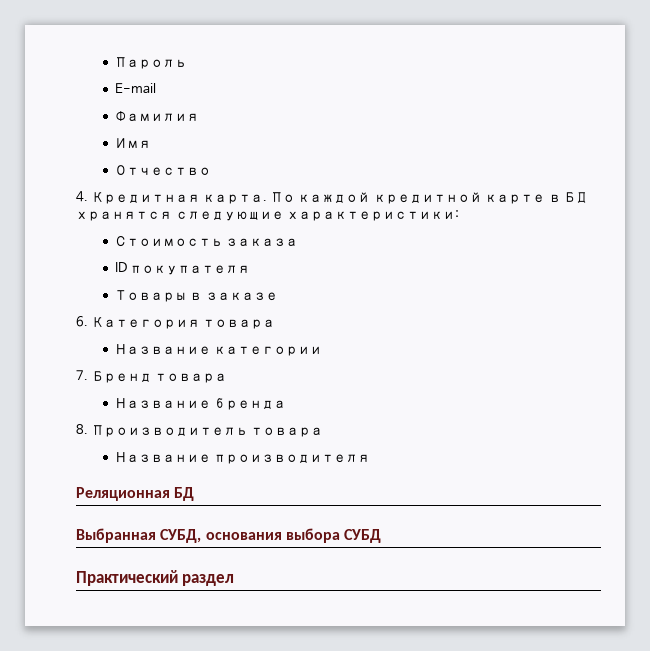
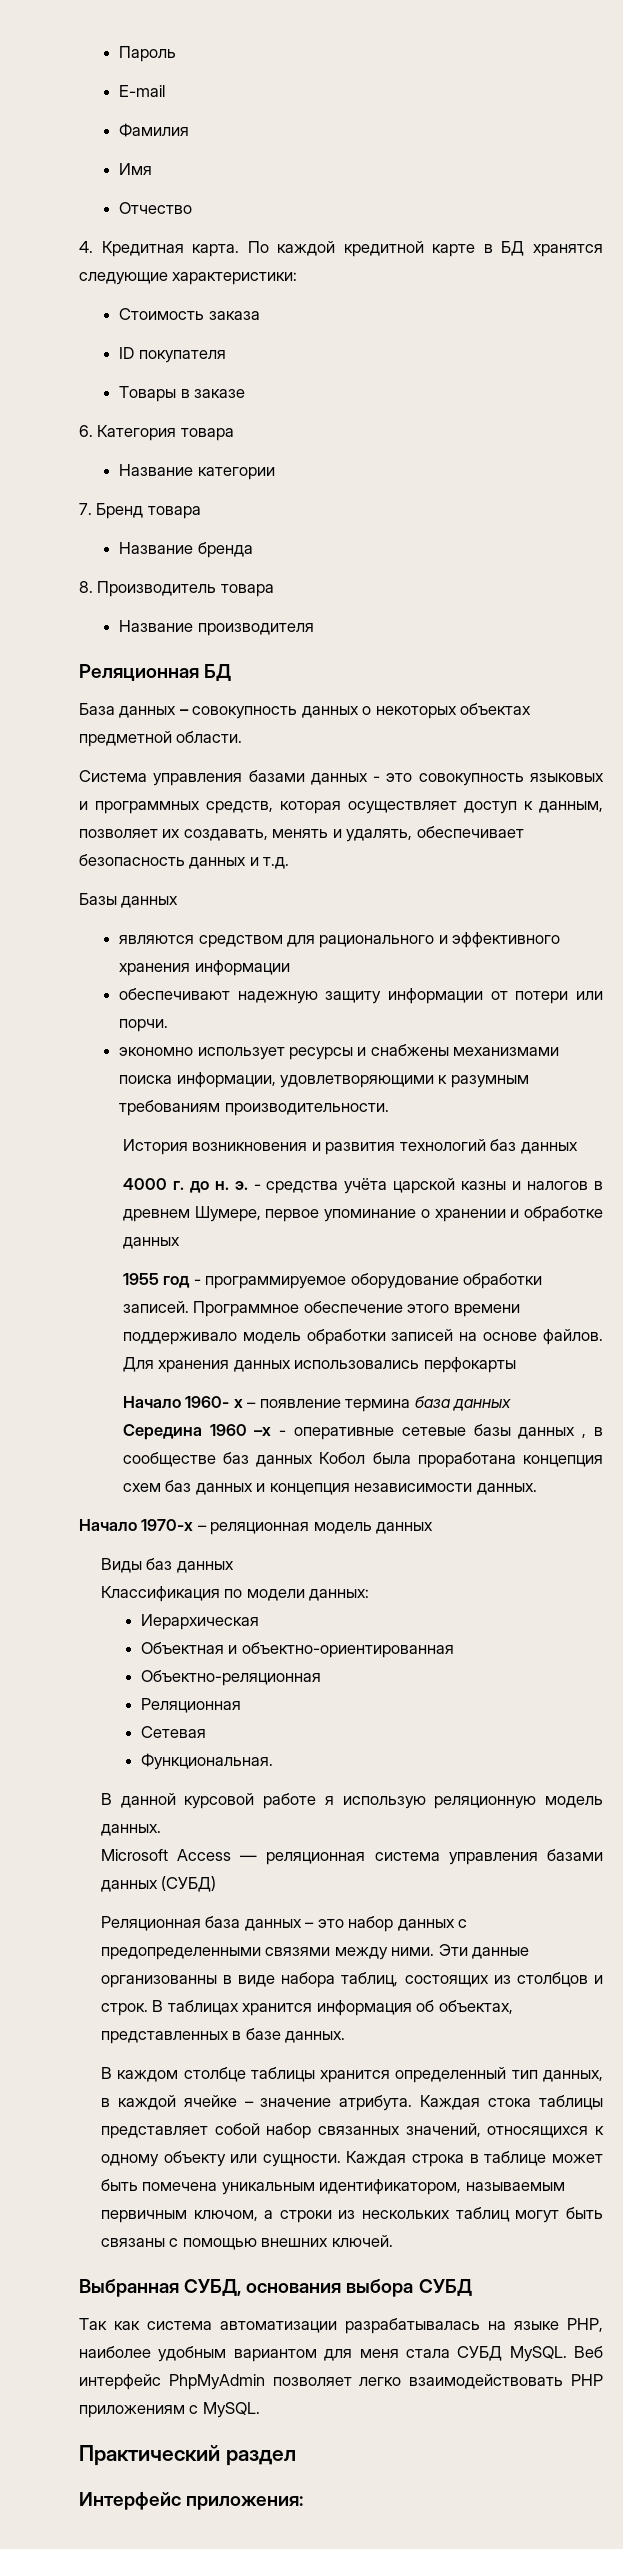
+ База данных – совокупность данных о некоторых объектах предметной области.
+ Система управления базами данных - это совокупность языковых и программных средств, которая осуществляет доступ к данным, позволяет их создавать, менять и удалять, обеспечивает безопасность данных и т.д.
+ Базы данных
+ являются средством для рационального и эффективного хранения информации
+ обеспечивают надежную защиту информации от потери или порчи.
+ экономно использует ресурсы и снабжены механизмами поиска информации, удовлетворяющими к разумным требованиям производительности.
+ История возникновения и развития технологий баз данных
+ 4000 г. до н. э. - средства учёта царской казны и налогов в древнем Шумере, первое упоминание о хранении и обработке данных
+ 1955 год - программируемое оборудование обработки записей. Программное обеспечение этого времени поддерживало модель обработки записей на основе файлов. Для хранения данных использовались перфокарты
+ Начало 1960- х – появление термина база данных
+ Середина 1960 –x - оперативные сетевые базы данных , в сообществе баз данных Кобол была проработана концепция схем баз данных и концепция независимости данных.
+ Начало 1970-х – реляционная модель данных
+ Виды баз данных
+ Классификация по модели данных:
+ Иерархическая
+ Объектная и объектно-ориентированная
+ Объектно-реляционная
+ Реляционная
+ Сетевая
+ Функциональная.
+ В данной курсовой работе я использую реляционную модель данных.
+ Microsoft Access — реляционная система управления базами данных (СУБД)
+ Реляционная база данных – это набор данных с предопределенными связями между ними. Эти данные организованны в виде набора таблиц, состоящих из столбцов и строк. В таблицах хранится информация об объектах, представленных в базе данных.
+ В каждом столбце таблицы хранится определенный тип данных, в каждой ячейке – значение атрибута. Каждая стока таблицы представляет собой набор связанных значений, относящихся к одному объекту или сущности. Каждая строка в таблице может быть помечена уникальным идентификатором, называемым первичным ключом, а строки из нескольких таблиц могут быть связаны с помощью внешних ключей.
+ Так как система автоматизации разрабатывалась на языке PHP, наиболее удобным вариантом для меня стала СУБД MySQL. Веб интерфейс PhpMyAdmin позволяет легко взаимодействовать PHP приложениям с MySQL.
+ Интерфейс приложения:

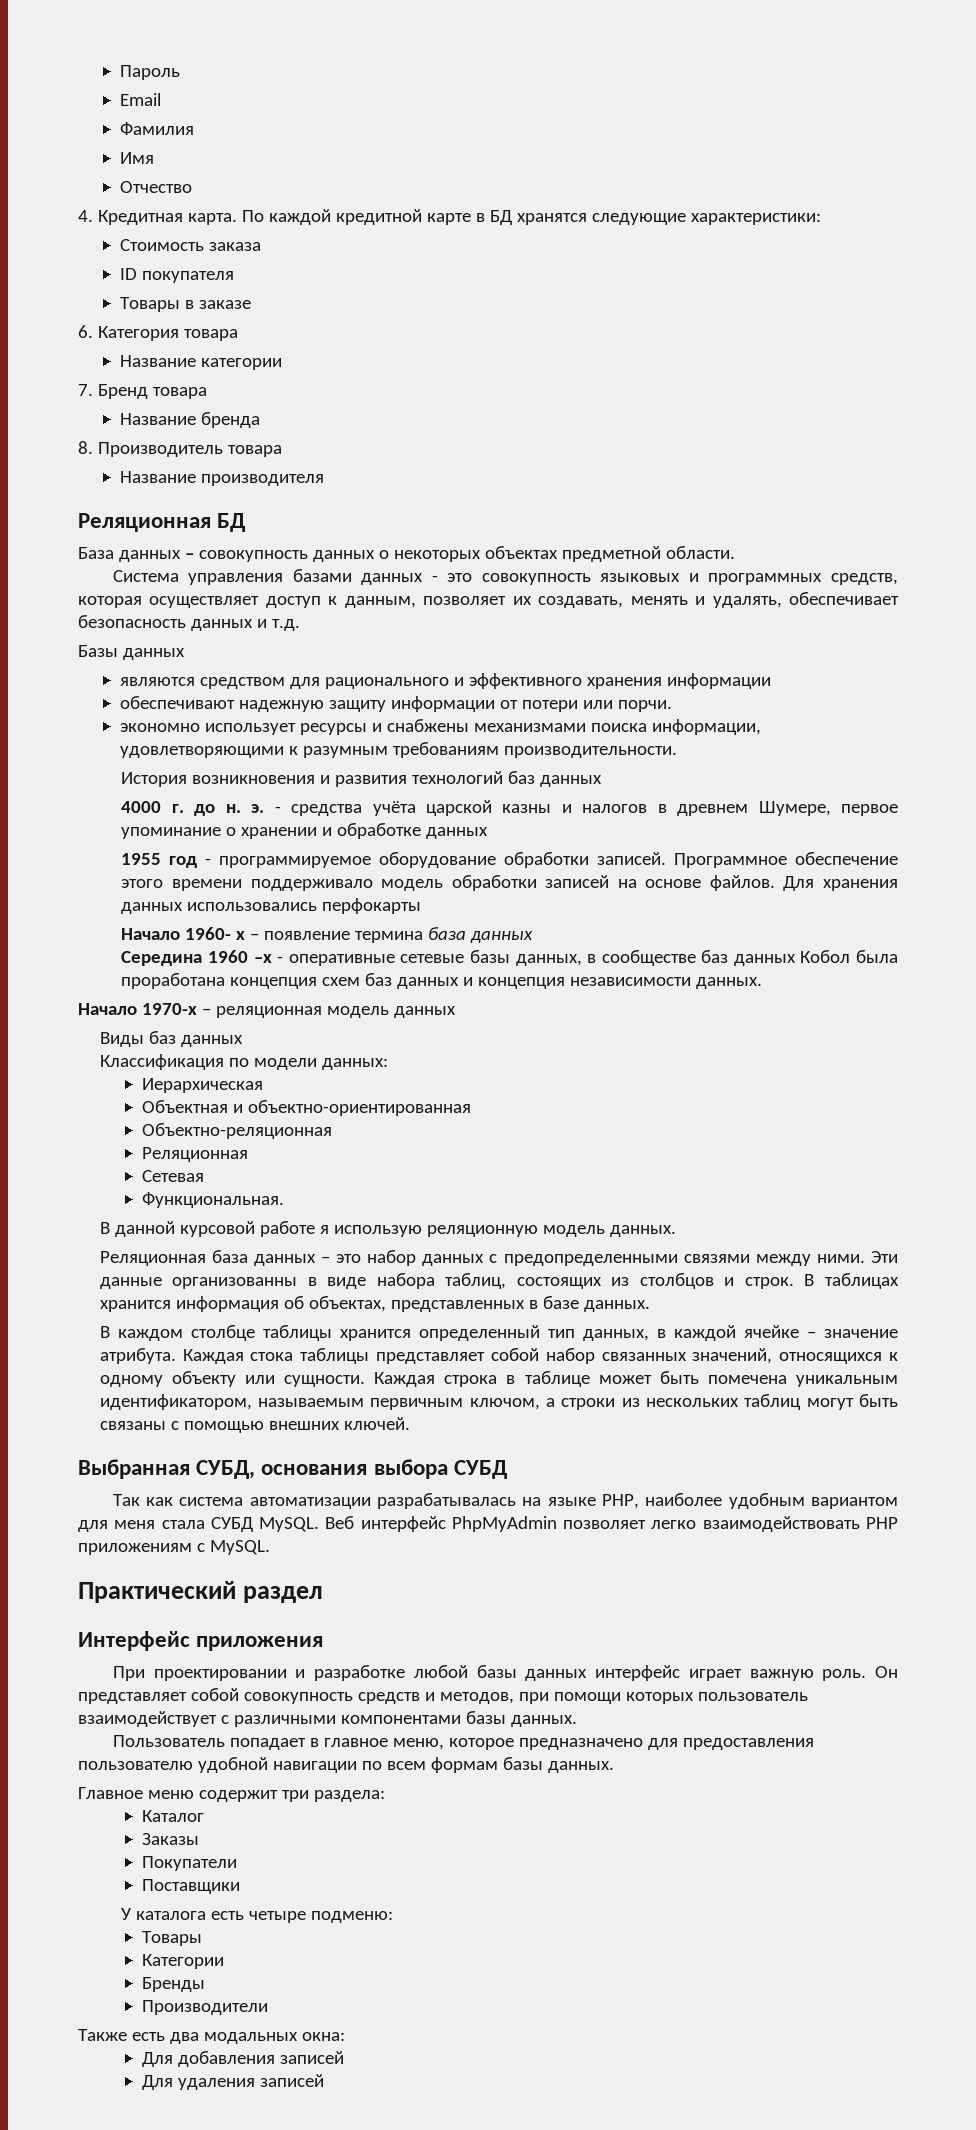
- E-mail
+ Email
- Середина 1960 –x - оперативные сетевые базы данных , в сообществе баз данных Кобол была проработана концепция схем баз данных и концепция независимости данных.
+ Середина 1960 –x - оперативные сетевые базы данных, в сообществе баз данных Кобол была проработана концепция схем баз данных и концепция независимости данных.
- Microsoft Access — реляционная система управления базами данных (СУБД)
- Интерфейс приложения:
+ Интерфейс приложения
+ При проектировании и разработке любой базы данных интерфейс играет важную роль. Он представляет собой совокупность средств и методов, при помощи которых пользователь взаимодействует с различными компонентами базы данных.
+ Пользователь попадает в главное меню, которое предназначено для предоставления пользователю удобной навигации по всем формам базы данных.
+ Главное меню содержит три раздела:
+ Каталог
+ Заказы
+ Покупатели
+ Поставщики
+ У каталога есть четыре подменю:
+ Товары
+ Категории
+ Бренды
+ Производители
+ Также есть два модальных окна:
+ Для добавления записей
+ Для удаления записей

